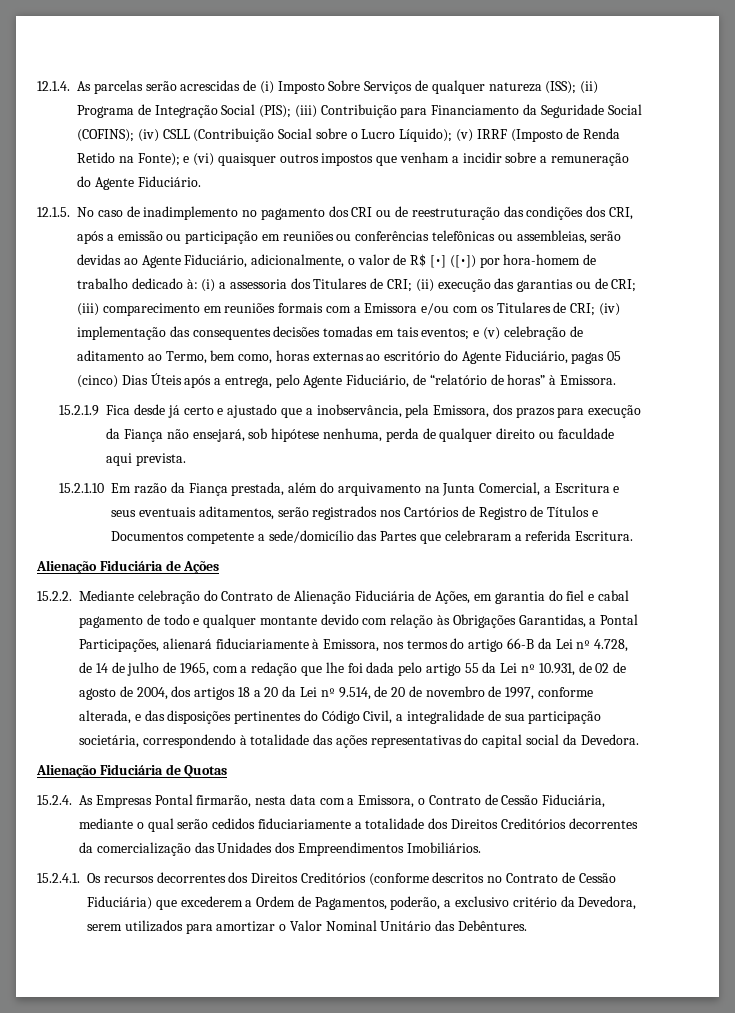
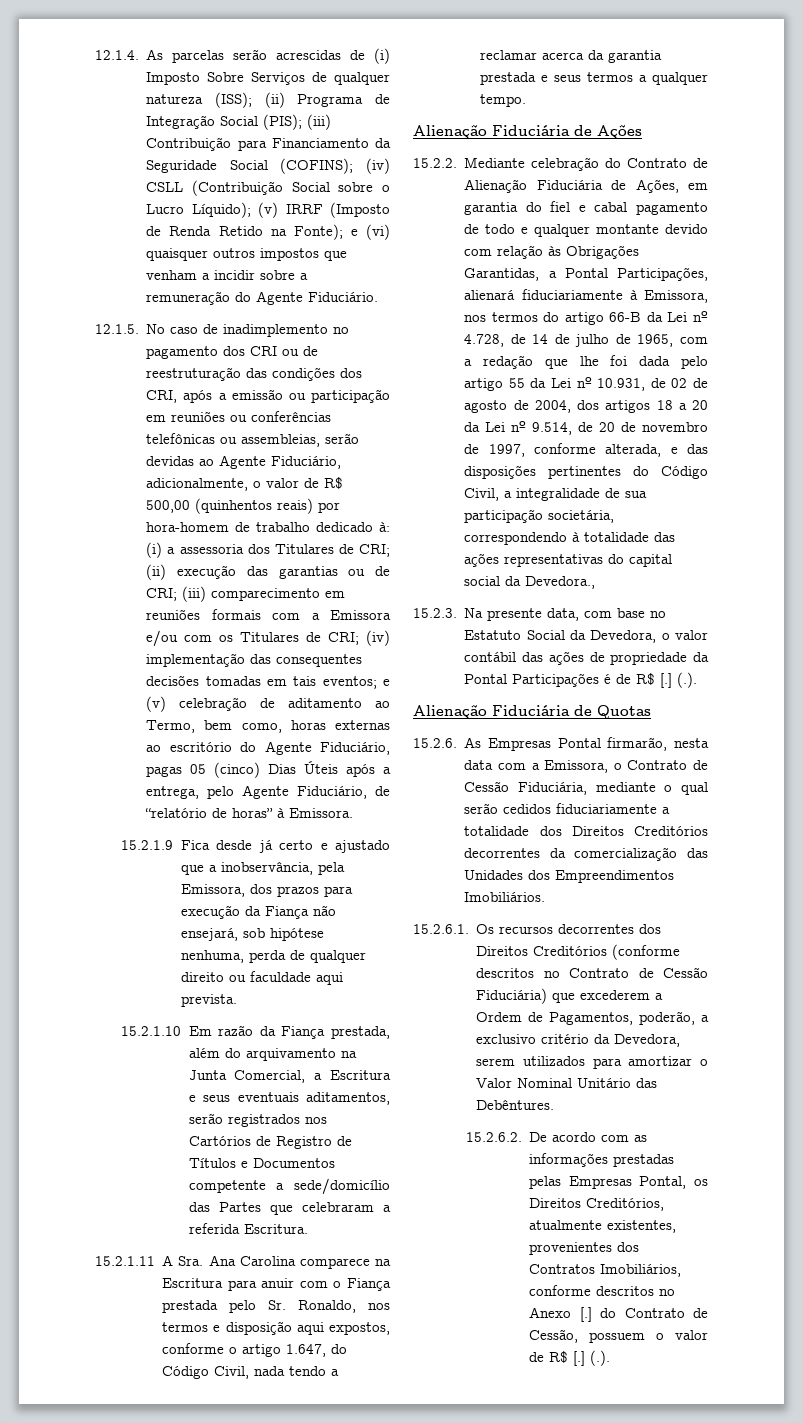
- 12.1.5. No caso de inadimplemento no pagamento dos CRI ou de reestruturação das condições dos CRI, após a emissão ou participação em reuniões ou conferências telefônicas ou assembleias, serão devidas ao Agente Fiduciário, adicionalmente, o valor de R$ [•] ([•]) por hora-homem de trabalho dedicado à:
+ 12.1.5. No caso de inadimplemento no pagamento dos CRI ou de reestruturação das condições dos CRI, após a emissão ou participação em reuniões ou conferências telefônicas ou assembleias, serão devidas ao Agente Fiduciário, adicionalmente, o valor de R$ 500,00 (quinhentos reais) por hora-homem de trabalho dedicado à:
+ 15.2.1.11 A Sra. Ana Carolina comparece na Escritura para anuir com o Fiança prestada pelo Sr. Ronaldo, nos termos e disposição aqui expostos, conforme o artigo 1.647, do Código Civil, nada tendo a reclamar acerca da garantia prestada e seus termos a qualquer tempo.
- 15.2.2. Mediante celebração do Contrato de Alienação Fiduciária de Ações, em garantia do fiel e cabal pagamento de todo e qualquer montante devido com relação às Obrigações Garantidas, a Pontal Participações, alienará fiduciariamente à Emissora, nos termos do artigo 66-B da Lei nº 4.728, de 14 de julho de 1965, com a redação que lhe foi dada pelo artigo 55 da Lei nº 10.931, de 02 de agosto de 2004, dos artigos 18 a 20 da Lei nº 9.514, de 20 de novembro de 1997, conforme alterada, e das disposições pertinentes do Código Civil, a integralidade de sua participação societária, correspondendo à totalidade das ações representativas do capital social da Devedora.
+ 15.2.2. Mediante celebração do Contrato de Alienação Fiduciária de Ações, em garantia do fiel e cabal pagamento de todo e qualquer montante devido com relação às Obrigações Garantidas, a Pontal Participações, alienará fiduciariamente à Emissora, nos termos do artigo 66-B da Lei nº 4.728, de 14 de julho de 1965, com a redação que lhe foi dada pelo artigo 55 da Lei nº 10.931, de 02 de agosto de 2004, dos artigos 18 a 20 da Lei nº 9.514, de 20 de novembro de 1997, conforme alterada, e das disposições pertinentes do Código Civil, a integralidade de sua participação societária, correspondendo à totalidade das ações representativas do capital social da Devedora.,
+ 15.2.3. Na presente data, com base no Estatuto Social da Devedora, o valor contábil das ações de propriedade da Pontal Participações é de R$ [.] (.).
- 15.2.4. As Empresas Pontal firmarão, nesta data com a Emissora, o Contrato de Cessão Fiduciária, mediante o qual serão cedidos fiduciariamente a totalidade dos Direitos Creditórios decorrentes da comercialização das Unidades dos Empreendimentos Imobiliários.
+ 15.2.6. As Empresas Pontal firmarão, nesta data com a Emissora, o Contrato de Cessão Fiduciária, mediante o qual serão cedidos fiduciariamente a totalidade dos Direitos Creditórios decorrentes da comercialização das Unidades dos Empreendimentos Imobiliários.
- 15.2.4.1. Os recursos decorrentes dos Direitos Creditórios (conforme descritos no Contrato de Cessão Fiduciária) que excederem a Ordem de Pagamentos, poderão, a exclusivo critério da Devedora, serem utilizados para amortizar o Valor Nominal Unitário das Debêntures.
+ 15.2.6.1. Os recursos decorrentes dos Direitos Creditórios (conforme descritos no Contrato de Cessão Fiduciária) que excederem a Ordem de Pagamentos, poderão, a exclusivo critério da Devedora, serem utilizados para amortizar o Valor Nominal Unitário das Debêntures.
+ 15.2.6.2. De acordo com as informações prestadas pelas Empresas Pontal, os Direitos Creditórios, atualmente existentes, provenientes dos Contratos Imobiliários, conforme descritos no Anexo [.] do Contrato de Cessão, possuem o valor de R$ [.] (.).

